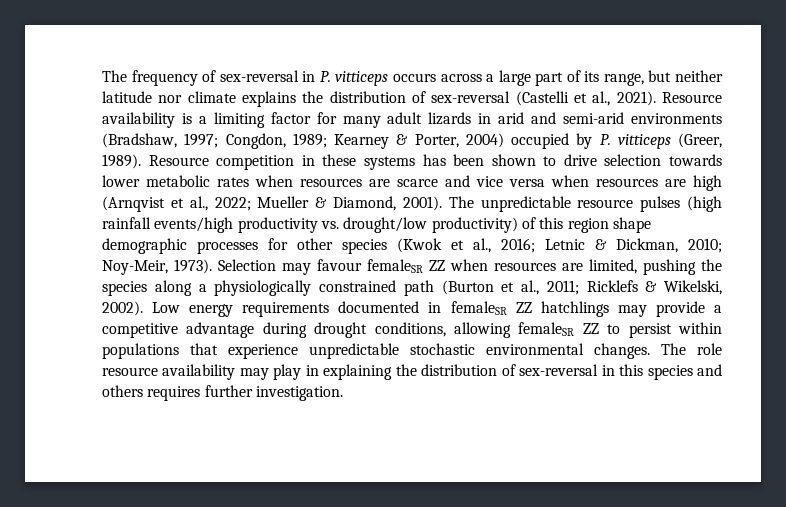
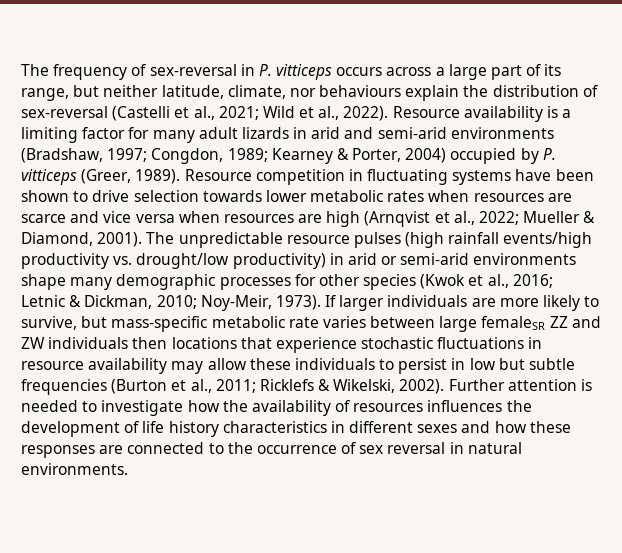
- The frequency of sex-reversal in P. vitticeps occurs across a large part of its range, but neither latitude nor climate explains the distribution of sex-reversal (Castelli et al., 2021).
+ The frequency of sex-reversal in P. vitticeps occurs across a large part of its range, but neither latitude, climate, nor behaviours explain the distribution of sex-reversal (Castelli et al., 2021; Wild et al., 2022).
- Resource competition in these systems has been shown to drive selection towards lower metabolic rates when resources are scarce and vice versa when resources are high (Arnqvist et al., 2022; Mueller & Diamond, 2001).
+ Resource competition in fluctuating systems have been shown to drive selection towards lower metabolic rates when resources are scarce and vice versa when resources are high (Arnqvist et al., 2022; Mueller & Diamond, 2001).
- The unpredictable resource pulses (high rainfall events/high productivity vs. drought/low productivity) of this region shape demographic processes for other species (Kwok et al., 2016; Letnic & Dickman, 2010; Noy-Meir, 1973).
+ The unpredictable resource pulses (high rainfall events/high productivity vs. drought/low productivity) in arid or semi-arid environments shape many demographic processes for other species (Kwok et al., 2016; Letnic & Dickman, 2010; Noy-Meir, 1973).
- Selection may favour femaleSR ZZ when resources are limited, pushing the species along a physiologically constrained path (Burton et al., 2011; Ricklefs & Wikelski, 2002).
+ If larger individuals are more likely to survive, but mass-specific metabolic rate varies between large femaleSR ZZ and ZW individuals then locations that experience stochastic fluctuations in resource availability may allow these individuals to persist in low but subtle frequencies (Burton et al., 2011; Ricklefs & Wikelski, 2002).
- Low energy requirements documented in femaleSR ZZ hatchlings may provide a competitive advantage during drought conditions, allowing femaleSR ZZ to persist within populations that experience unpredictable stochastic environmental changes. The role resource availability may play in explaining the distribution of sex-reversal in this species and others requires further investigation.
+ Further attention is needed to investigate how the availability of resources influences the development of life history characteristics in different sexes and how these responses are connected to the occurrence of sex reversal in natural environments.

